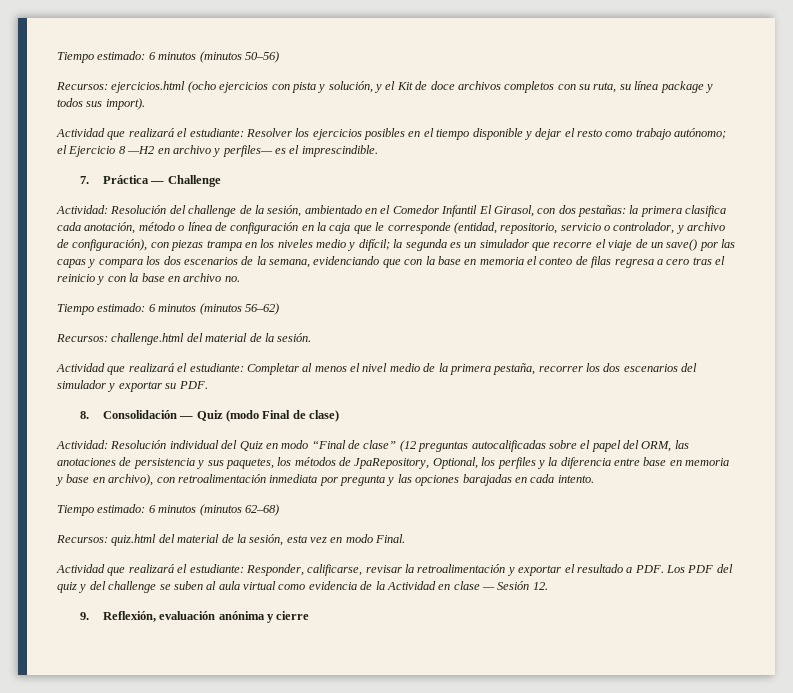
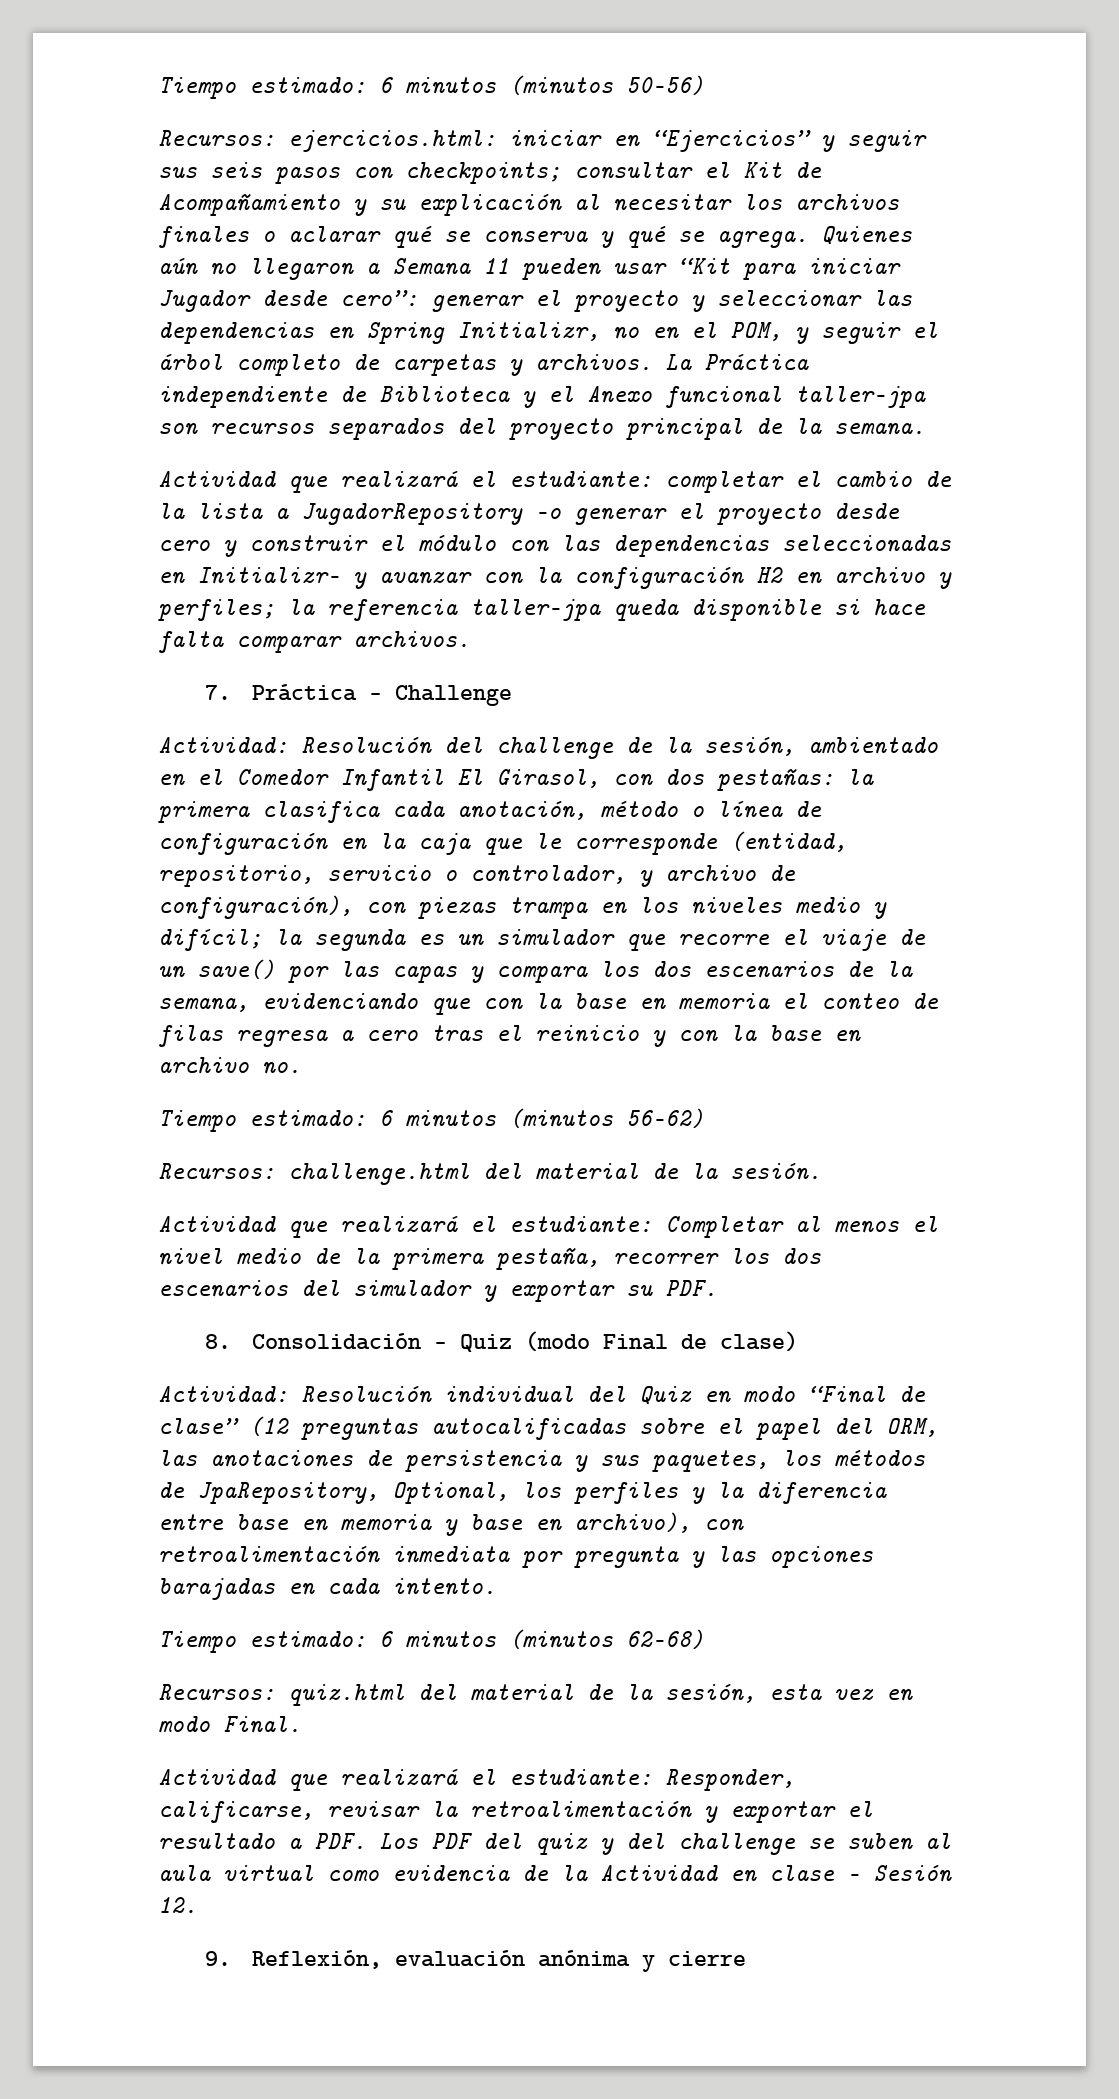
- Recursos: ejercicios.html (ocho ejercicios con pista y solución, y el Kit de doce archivos completos con su ruta, su línea package y todos sus import).
- Actividad que realizará el estudiante: Resolver los ejercicios posibles en el tiempo disponible y dejar el resto como trabajo autónomo; el Ejercicio 8 —H2 en archivo y perfiles— es el imprescindible.
+ Recursos: ejercicios.html: iniciar en “Ejercicios” y seguir sus seis pasos con checkpoints; consultar el Kit de Acompañamiento y su explicación al necesitar los archivos finales o aclarar qué se conserva y qué se agrega. Quienes aún no llegaron a Semana 11 pueden usar “Kit para iniciar Jugador desde cero”: generar el proyecto y seleccionar las dependencias en Spring Initializr, no en el POM, y seguir el árbol completo de carpetas y archivos. La Práctica independiente de Biblioteca y el Anexo funcional taller-jpa son recursos separados del proyecto principal de la semana.
+ Actividad que realizará el estudiante: completar el cambio de la lista a JugadorRepository —o generar el proyecto desde cero y construir el módulo con las dependencias seleccionadas en Initializr— y avanzar con la configuración H2 en archivo y perfiles; la referencia taller-jpa queda disponible si hace falta comparar archivos.

